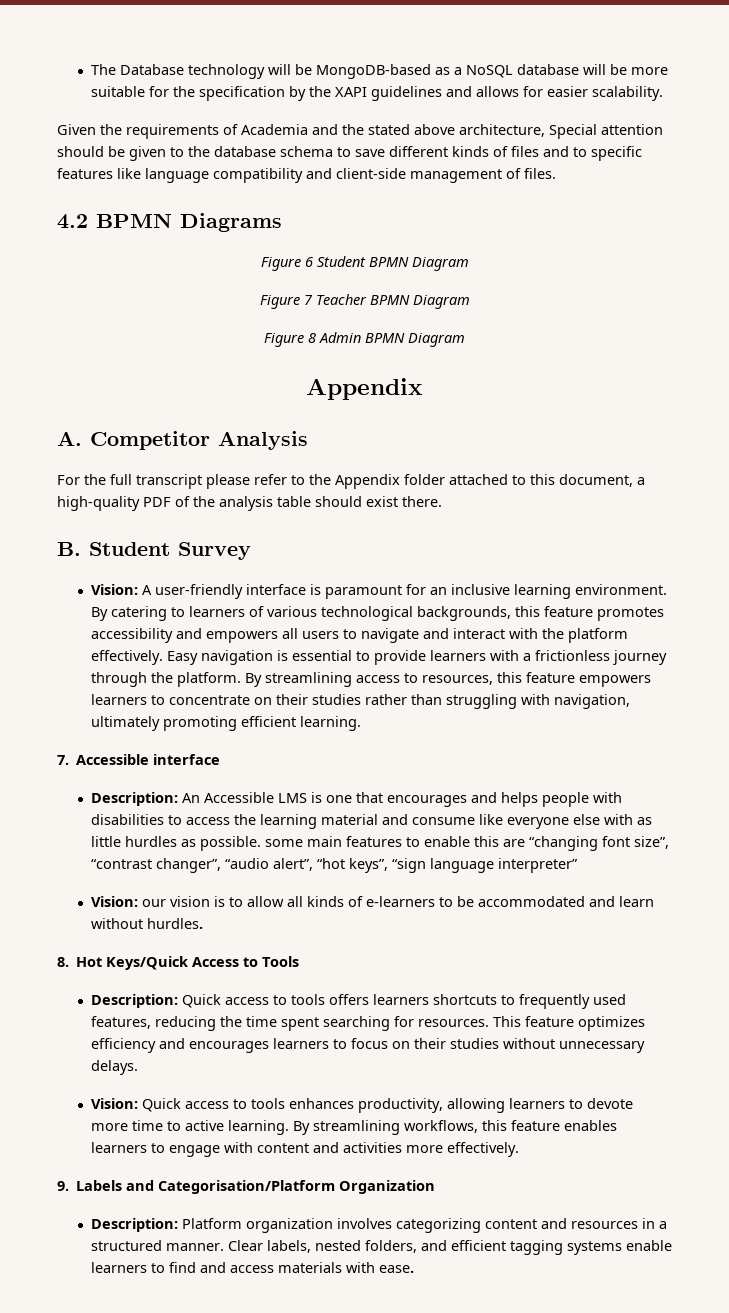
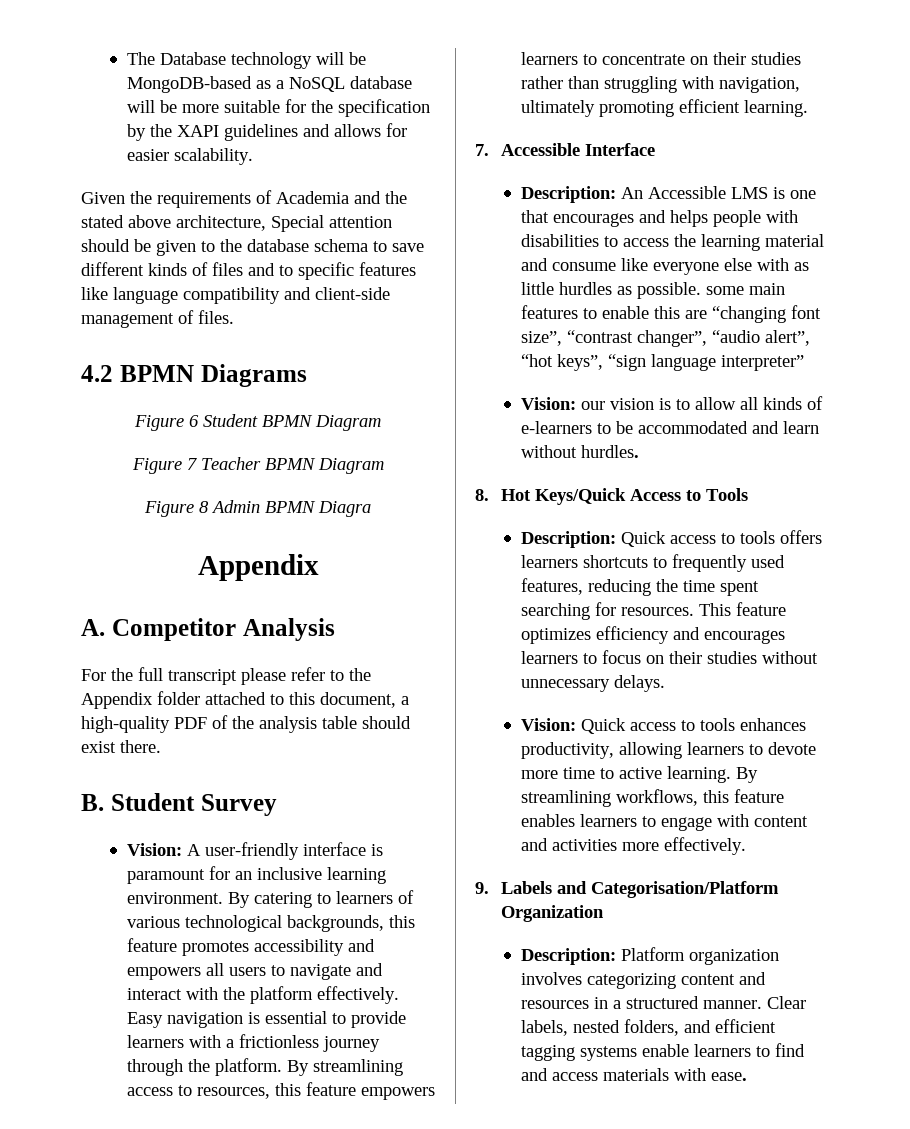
- Figure 8 Admin BPMN Diagram
+ Figure 8 Admin BPMN Diagra
- 7. Accessible interface
+ 7. Accessible Interface

